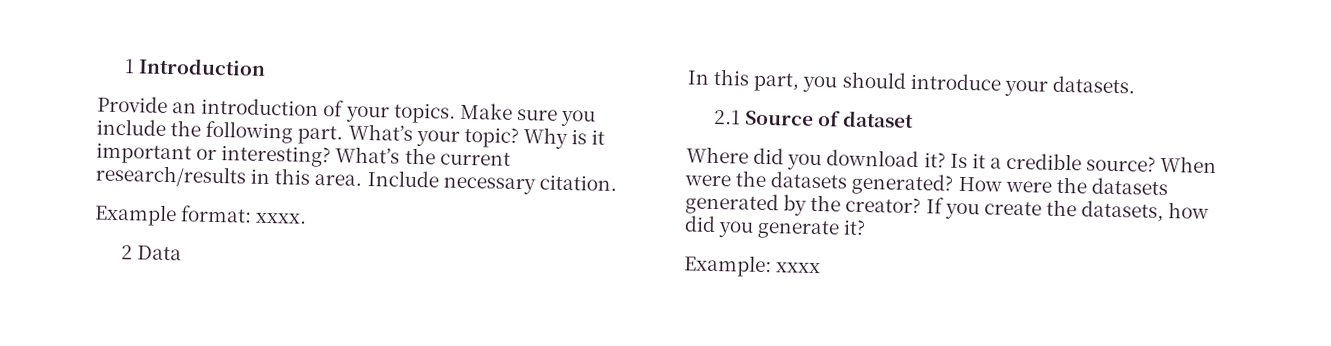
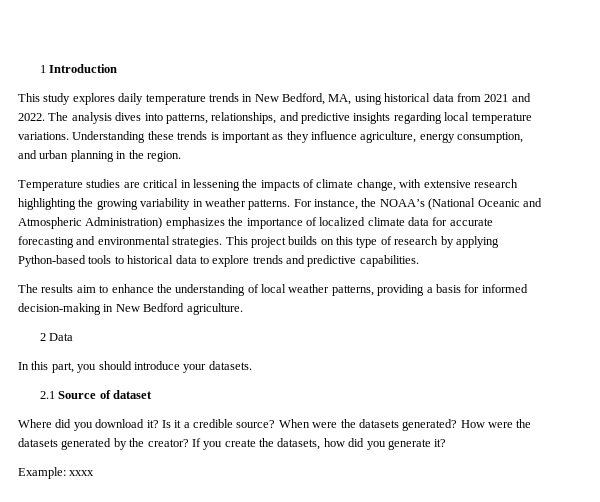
- Provide an introduction of your topics. Make sure you include the following part. What’s your topic? Why is it important or interesting? What’s the current research/results in this area. Include necessary citation.
- Example format: xxxx.
+ This study explores daily temperature trends in New Bedford, MA, using historical data from 2021 and 2022. The analysis dives into patterns, relationships, and predictive insights regarding local temperature variations. Understanding these trends is important as they influence agriculture, energy consumption, and urban planning in the region.
+ Temperature studies are critical in lessening the impacts of climate change, with extensive research highlighting the growing variability in weather patterns. For instance, the NOAA’s (National Oceanic and Atmospheric Administration) emphasizes the importance of localized climate data for accurate forecasting and environmental strategies. This project builds on this type of research by applying Python-based tools to historical data to explore trends and predictive capabilities.
+ The results aim to enhance the understanding of local weather patterns, providing a basis for informed decision-making in New Bedford agriculture.

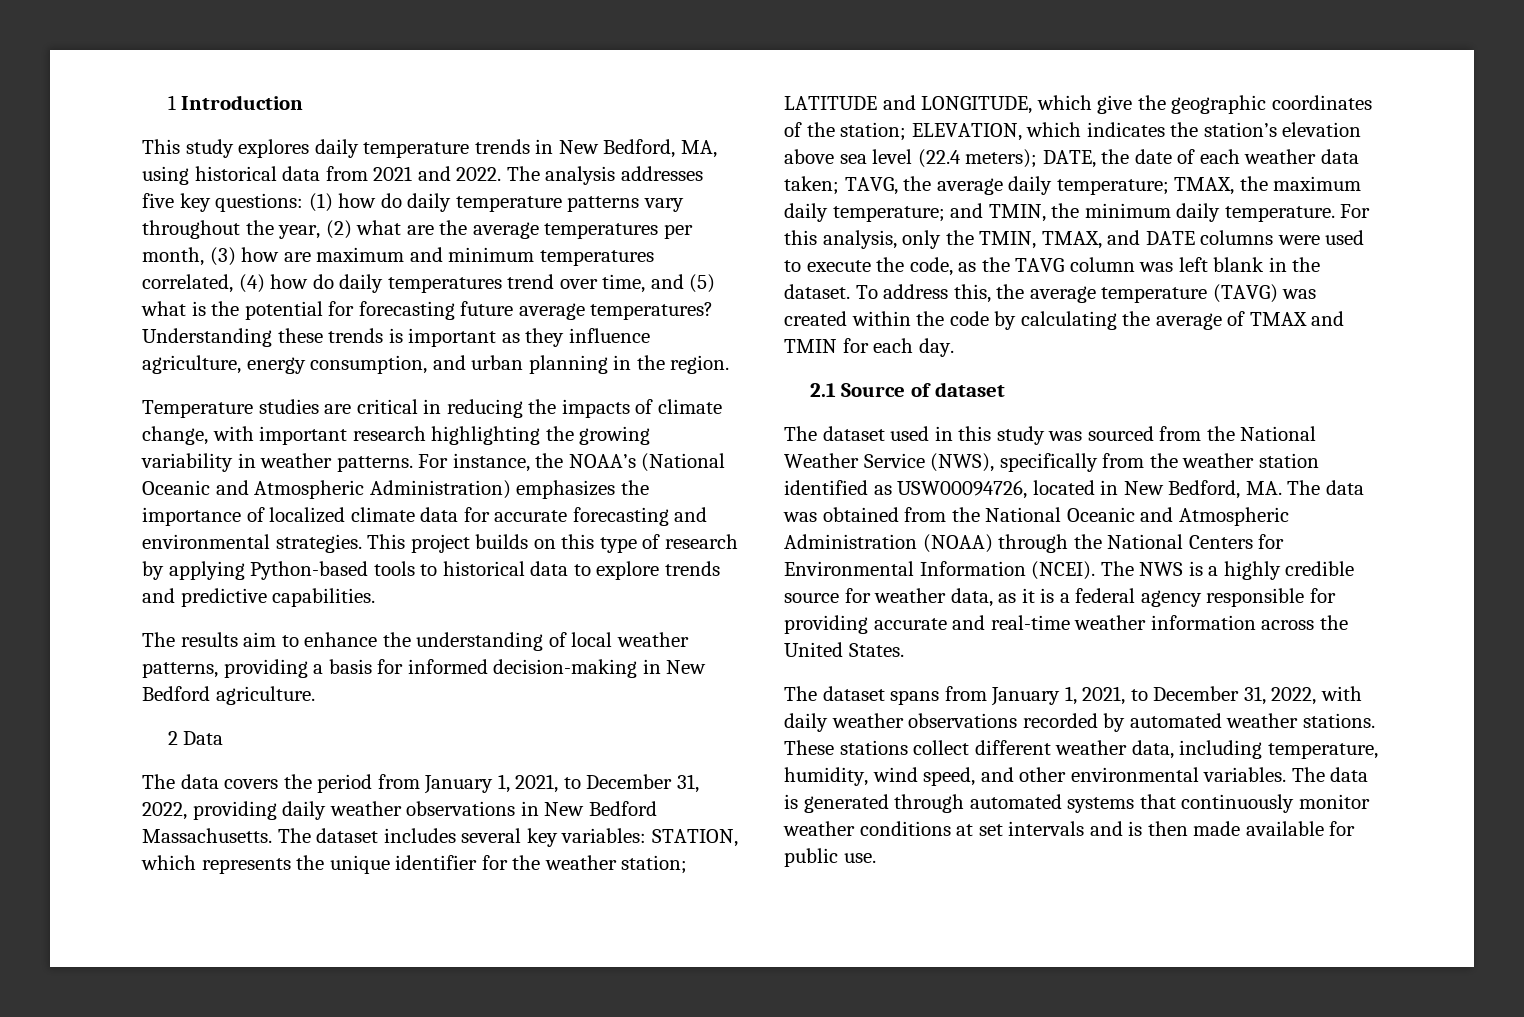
- The analysis dives into patterns, relationships, and predictive insights regarding local temperature variations.
+ The analysis addresses five key questions: (1) how do daily temperature patterns vary throughout the year, (2) what are the average temperatures per month, (3) how are maximum and minimum temperatures correlated, (4) how do daily temperatures trend over time, and (5) what is the potential for forecasting future average temperatures?
- Temperature studies are critical in lessening the impacts of climate change, with extensive research highlighting the growing variability in weather patterns.
+ Temperature studies are critical in reducing the impacts of climate change, with important research highlighting the growing variability in weather patterns.
- In this part, you should introduce your datasets.
+ The data covers the period from January 1, 2021, to December 31, 2022, providing daily weather observations in New Bedford Massachusetts. The dataset includes several key variables: STATION, which represents the unique identifier for the weather station; LATITUDE and LONGITUDE, which give the geographic coordinates of the station; ELEVATION, which indicates the station’s elevation above sea level (22.4 meters); DATE, the date of each weather data taken; TAVG, the average daily temperature; TMAX, the maximum daily temperature; and TMIN, the minimum daily temperature. For this analysis, only the TMIN, TMAX, and DATE columns were used to execute the code, as the TAVG column was left blank in the dataset. To address this, the average temperature (TAVG) was created within the code by calculating the average of TMAX and TMIN for each day.
  2.1 Source of dataset
- Where did you download it? Is it a credible source? When were the datasets generated? How were the datasets generated by the creator? If you create the datasets, how did you generate it?
- Example: xxxx
+ The dataset used in this study was sourced from the National Weather Service (NWS), specifically from the weather station identified as USW00094726, located in New Bedford, MA. The data was obtained from the National Oceanic and Atmospheric Administration (NOAA) through the National Centers for Environmental Information (NCEI). The NWS is a highly credible source for weather data, as it is a federal agency responsible for providing accurate and real-time weather information across the United States.
+ The dataset spans from January 1, 2021, to December 31, 2022, with daily weather observations recorded by automated weather stations. These stations collect different weather data, including temperature, humidity, wind speed, and other environmental variables. The data is generated through automated systems that continuously monitor weather conditions at set intervals and is then made available for public use.

